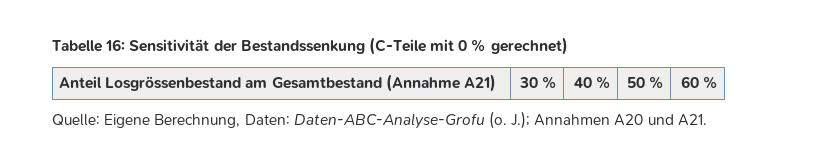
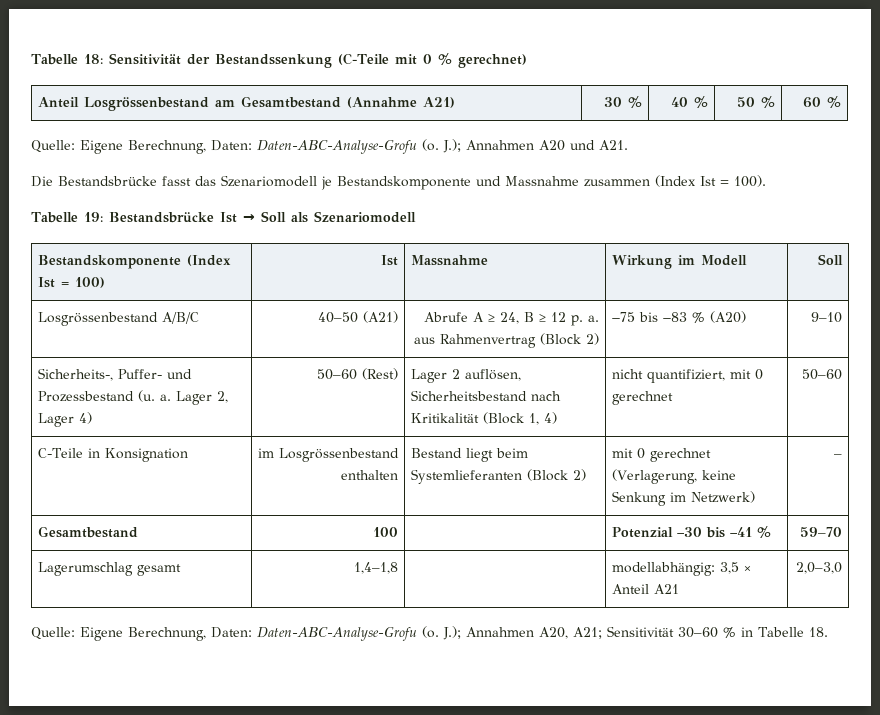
- Tabelle 16: Sensitivität der Bestandssenkung (C-Teile mit 0 % gerechnet)
+ Tabelle 18: Sensitivität der Bestandssenkung (C-Teile mit 0 % gerechnet)
+ Die Bestandsbrücke fasst das Szenariomodell je Bestandskomponente und Massnahme zusammen (Index Ist = 100).
+ Tabelle 19: Bestandsbrücke Ist → Soll als Szenariomodell
+ Bestandskomponente (Index Ist = 100) | Ist | Massnahme | Wirkung im Modell | Soll
+ Losgrössenbestand A/B/C | 40–50 (A21) | Abrufe A ≥ 24, B ≥ 12 p. a. aus Rahmenvertrag (Block 2) | −75 bis −83 % (A20) | 9–10
+ Sicherheits-, Puffer- und Prozessbestand (u. a. Lager 2, Lager 4) | 50–60 (Rest) | Lager 2 auflösen, Sicherheitsbestand nach Kritikalität (Block 1, 4) | nicht quantifiziert, mit 0 gerechnet | 50–60
+ C-Teile in Konsignation | im Losgrössenbestand enthalten | Bestand liegt beim Systemlieferanten (Block 2) | mit 0 gerechnet (Verlagerung, keine Senkung im Netzwerk) | –
+ Gesamtbestand | 100 | | Potenzial −30 bis −41 % | 59–70
+ Lagerumschlag gesamt | 1,4–1,8 | | modellabhängig: 3,5 × Anteil A21 | 2,0–3,0
+ Quelle: Eigene Berechnung, Daten: Daten-ABC-Analyse-Grofu (o. J.); Annahmen A20, A21; Sensitivität 30–60 % in Tabelle 18.

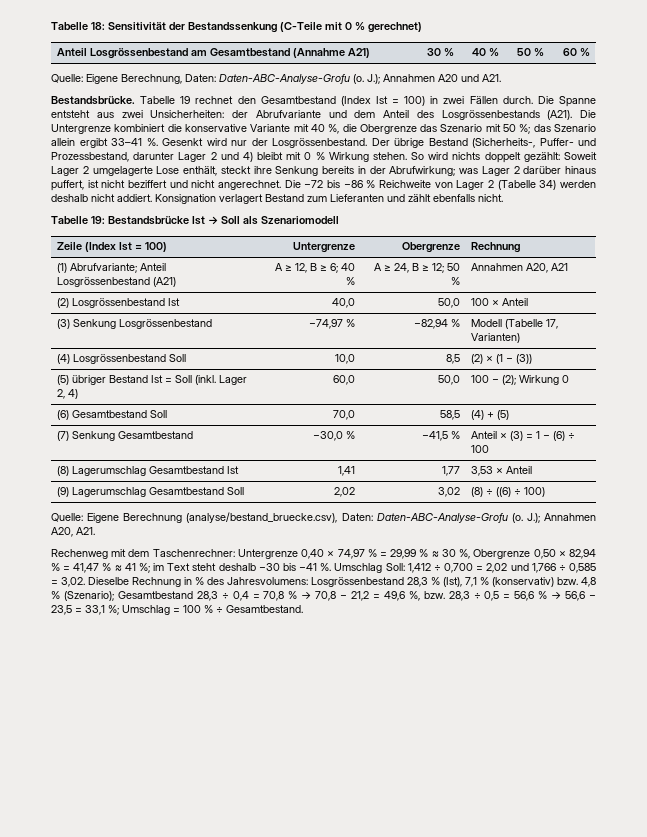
- Die Bestandsbrücke fasst das Szenariomodell je Bestandskomponente und Massnahme zusammen (Index Ist = 100).
+ Bestandsbrücke. Tabelle 19 rechnet den Gesamtbestand (Index Ist = 100) in zwei Fällen durch. Die Spanne entsteht aus zwei Unsicherheiten: der Abrufvariante und dem Anteil des Losgrössenbestands (A21). Die Untergrenze kombiniert die konservative Variante mit 40 %, die Obergrenze das Szenario mit 50 %; das Szenario allein ergibt 33–41 %. Gesenkt wird nur der Losgrössenbestand. Der übrige Bestand (Sicherheits-, Puffer- und Prozessbestand, darunter Lager 2 und 4) bleibt mit 0 % Wirkung stehen. So wird nichts doppelt gezählt: Soweit Lager 2 umgelagerte Lose enthält, steckt ihre Senkung bereits in der Abrufwirkung; was Lager 2 darüber hinaus puffert, ist nicht beziffert und nicht angerechnet. Die −72 bis −86 % Reichweite von Lager 2 (Tabelle 34) werden deshalb nicht addiert. Konsignation verlagert Bestand zum Lieferanten und zählt ebenfalls nicht.
- Bestandskomponente (Index Ist = 100) | Ist | Massnahme | Wirkung im Modell | Soll
- Losgrössenbestand A/B/C | 40–50 (A21) | Abrufe A ≥ 24, B ≥ 12 p. a. aus Rahmenvertrag (Block 2) | −75 bis −83 % (A20) | 9–10
- Sicherheits-, Puffer- und Prozessbestand (u. a. Lager 2, Lager 4) | 50–60 (Rest) | Lager 2 auflösen, Sicherheitsbestand nach Kritikalität (Block 1, 4) | nicht quantifiziert, mit 0 gerechnet | 50–60
- C-Teile in Konsignation | im Losgrössenbestand enthalten | Bestand liegt beim Systemlieferanten (Block 2) | mit 0 gerechnet (Verlagerung, keine Senkung im Netzwerk) | –
- Gesamtbestand | 100 | | Potenzial −30 bis −41 % | 59–70
- Lagerumschlag gesamt | 1,4–1,8 | | modellabhängig: 3,5 × Anteil A21 | 2,0–3,0
- Quelle: Eigene Berechnung, Daten: Daten-ABC-Analyse-Grofu (o.
+ Zeile (Index Ist = 100) | Untergrenze | Obergrenze | Rechnung
+ (1) Abrufvariante; Anteil Losgrössenbestand (A21) | A ≥ 12, B ≥ 6; 40 % | A ≥ 24, B ≥ 12; 50 % | Annahmen A20, A21
+ (2) Losgrössenbestand Ist | 40,0 | 50,0 | 100 × Anteil
+ (3) Senkung Losgrössenbestand | −74,97 % | −82,94 % | Modell (Tabelle 17, Varianten)
+ (4) Losgrössenbestand Soll | 10,0 | 8,5 | (2) × (1 − (3))
+ (5) übriger Bestand Ist = Soll (inkl. Lager 2, 4) | 60,0 | 50,0 | 100 − (2); Wirkung 0
+ (6) Gesamtbestand Soll | 70,0 | 58,5 | (4) + (5)
+ (7) Senkung Gesamtbestand | −30,0 % | −41,5 % | Anteil × (3) = 1 − (6) ÷ 100
+ (8) Lagerumschlag Gesamtbestand Ist | 1,41 | 1,77 | 3,53 × Anteil
+ (9) Lagerumschlag Gesamtbestand Soll | 2,02 | 3,02 | (8) ÷ ((6) ÷ 100)
+ Quelle: Eigene Berechnung (analyse/bestand_bruecke.csv), Daten: Daten-ABC-Analyse-Grofu (o.
- J.); Annahmen A20, A21; Sensitivität 30–60 % in Tabelle 18.
+ J.); Annahmen A20, A21.
+ Rechenweg mit dem Taschenrechner: Untergrenze 0,40 × 74,97 % = 29,99 % ≈ 30 %, Obergrenze 0,50 × 82,94 % = 41,47 % ≈ 41 %; im Text steht deshalb −30 bis −41 %. Umschlag Soll: 1,412 ÷ 0,700 = 2,02 und 1,766 ÷ 0,585 = 3,02. Dieselbe Rechnung in % des Jahresvolumens: Losgrössenbestand 28,3 % (Ist), 7,1 % (konservativ) bzw. 4,8 % (Szenario); Gesamtbestand 28,3 ÷ 0,4 = 70,8 % → 70,8 − 21,2 = 49,6 %, bzw. 28,3 ÷ 0,5 = 56,6 % → 56,6 − 23,5 = 33,1 %; Umschlag = 100 % ÷ Gesamtbestand.

